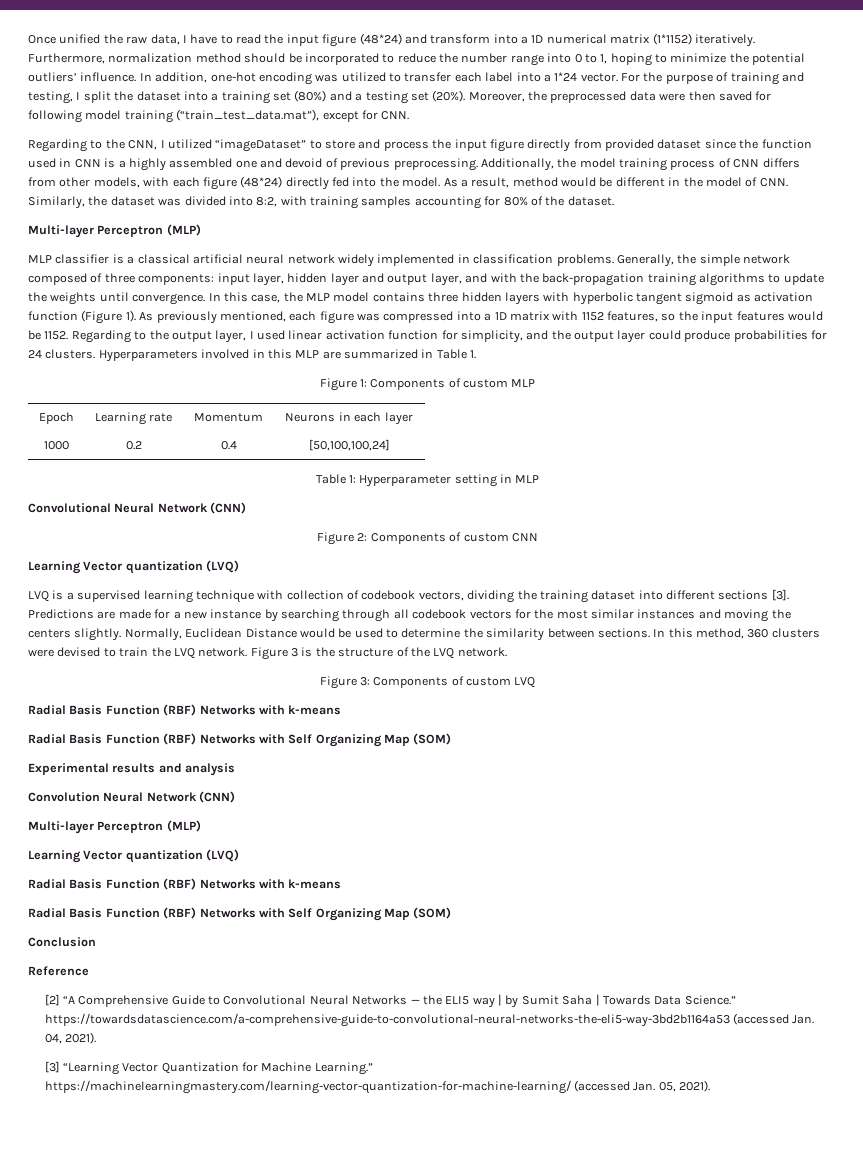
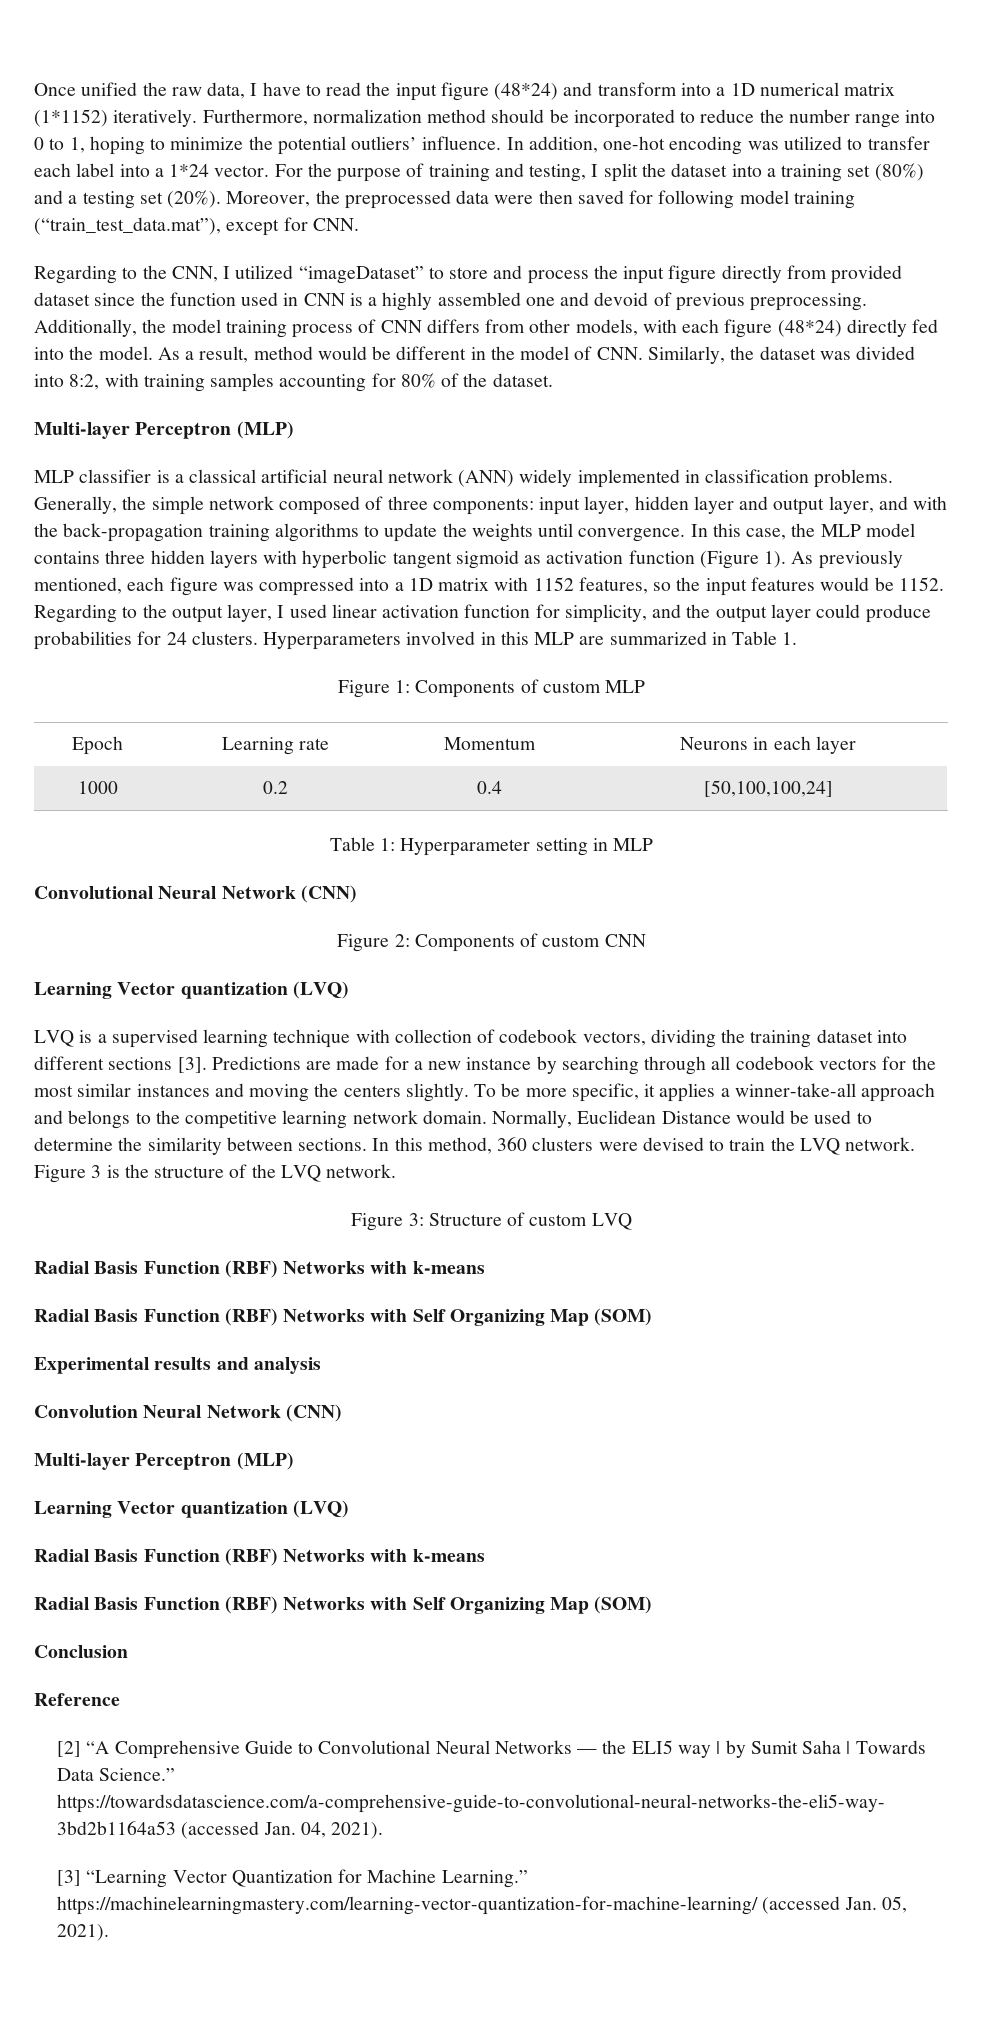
- MLP classifier is a classical artificial neural network widely implemented in classification problems.
+ MLP classifier is a classical artificial neural network (ANN) widely implemented in classification problems.
+ To be more specific, it applies a winner-take-all approach and belongs to the competitive learning network domain.
- Figure 3: Components of custom LVQ
+ Figure 3: Structure of custom LVQ

